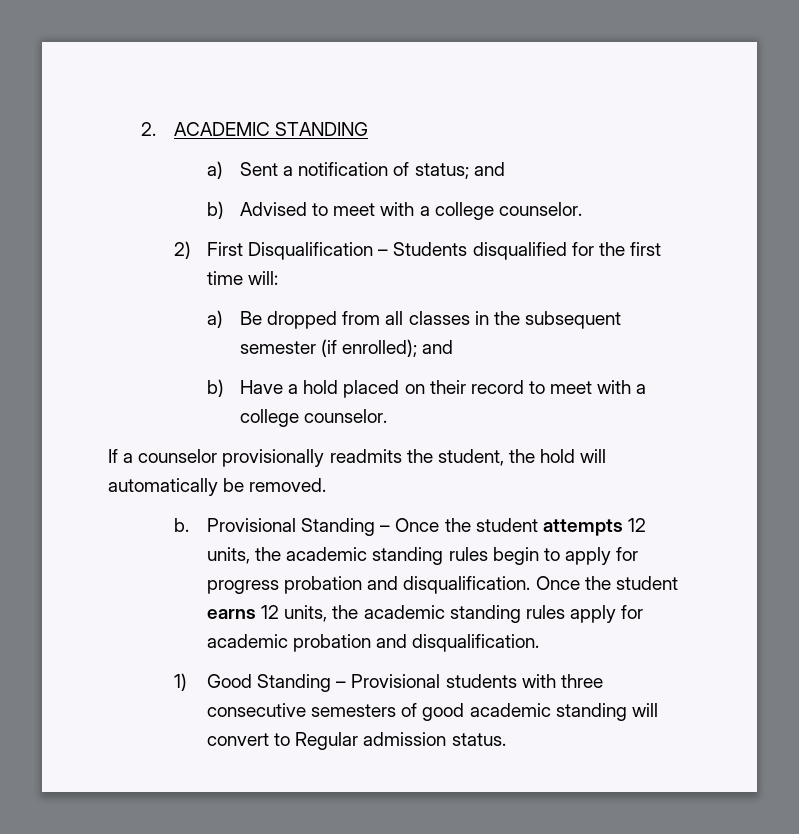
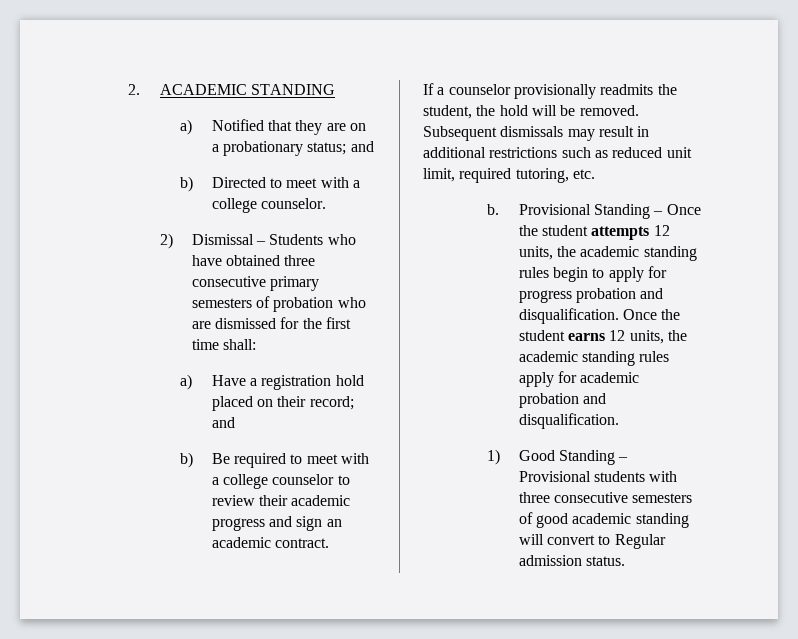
- a) Sent a notification of status; and
+ a) Notified that they are on a probationary status; and
- b) Advised to meet with a college counselor.
+ b) Directed to meet with a college counselor.
- 2) First Disqualification – Students disqualified for the first time will:
- a) Be dropped from all classes in the subsequent semester (if enrolled); and
- b) Have a hold placed on their record to meet with a college counselor.
+ 2) Dismissal – Students who have obtained three consecutive primary semesters of probation who are dismissed for the first time shall:
+ a) Have a registration hold placed on their record; and
+ b) Be required to meet with a college counselor to review their academic progress and sign an academic contract.
- If a counselor provisionally readmits the student, the hold will automatically be removed.
+ If a counselor provisionally readmits the student, the hold will be removed. Subsequent dismissals may result in additional restrictions such as reduced unit limit, required tutoring, etc.

